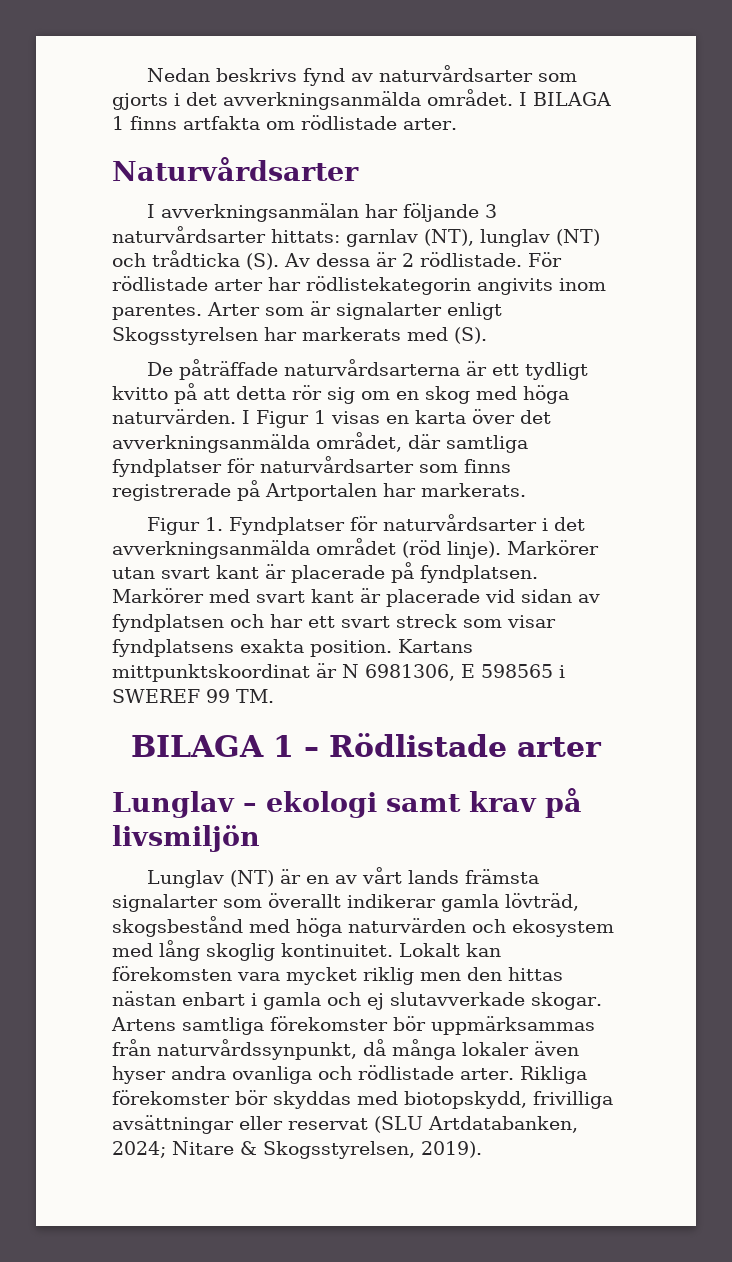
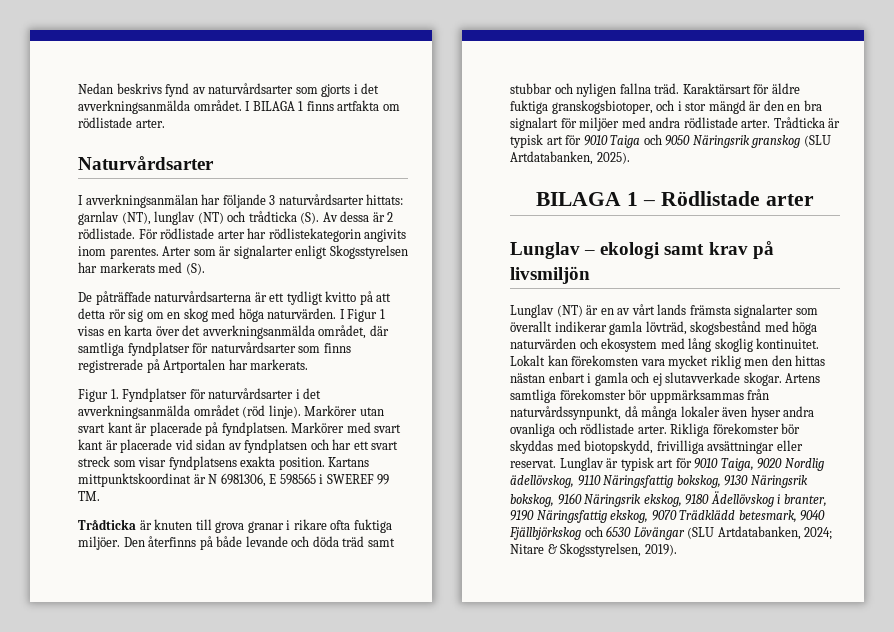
+ Trådticka är knuten till grova granar i rikare ofta fuktiga miljöer. Den återfinns på både levande och döda träd samt stubbar och nyligen fallna träd. Karaktärsart för äldre fuktiga granskogsbiotoper, och i stor mängd är den en bra signalart för miljöer med andra rödlistade arter. Trådticka är typisk art för 9010 Taiga och 9050 Näringsrik granskog (SLU Artdatabanken, 2025).
- Rikliga förekomster bör skyddas med biotopskydd, frivilliga avsättningar eller reservat (SLU Artdatabanken, 2024; Nitare & Skogsstyrelsen, 2019).
+ Rikliga förekomster bör skyddas med biotopskydd, frivilliga avsättningar eller reservat. Lunglav är typisk art för 9010 Taiga, 9020 Nordlig ädellövskog, 9110 Näringsfattig bokskog, 9130 Näringsrik bokskog, 9160 Näringsrik ekskog, 9180 Ädellövskog i branter, 9190 Näringsfattig ekskog, 9070 Trädklädd betesmark, 9040 Fjällbjörkskog och 6530 Lövängar (SLU Artdatabanken, 2024; Nitare & Skogsstyrelsen, 2019).

